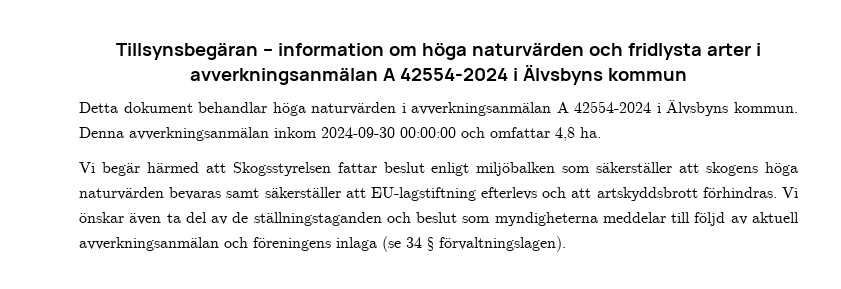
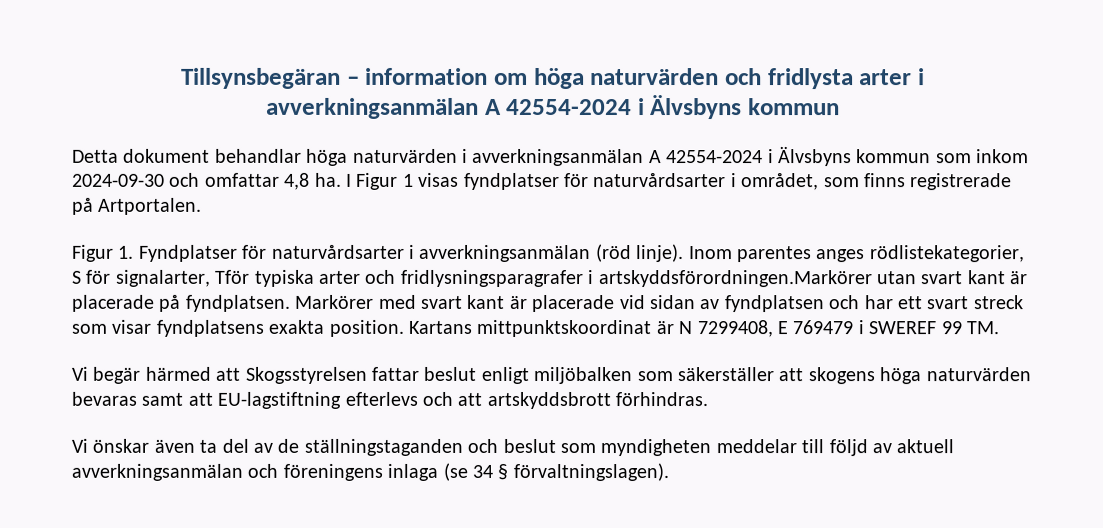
- Detta dokument behandlar höga naturvärden i avverkningsanmälan A 42554-2024 i Älvsbyns kommun. Denna avverkningsanmälan inkom 2024-09-30 00:00:00 och omfattar 4,8 ha.
+ Detta dokument behandlar höga naturvärden i avverkningsanmälan A 42554-2024 i Älvsbyns kommun som inkom 2024-09-30 och omfattar 4,8 ha. I Figur 1 visas fyndplatser för naturvårdsarter i området, som finns registrerade på Artportalen.
+ Figur 1. Fyndplatser för naturvårdsarter i avverkningsanmälan (röd linje). Inom parentes anges rödlistekategorier, S för signalarter, Tför typiska arter och fridlysningsparagrafer i artskyddsförordningen.Markörer utan svart kant är placerade på fyndplatsen. Markörer med svart kant är placerade vid sidan av fyndplatsen och har ett svart streck som visar fyndplatsens exakta position. Kartans mittpunktskoordinat är N 7299408, E 769479 i SWEREF 99 TM.
- Vi begär härmed att Skogsstyrelsen fattar beslut enligt miljöbalken som säkerställer att skogens höga naturvärden bevaras samt säkerställer att EU-lagstiftning efterlevs och att artskyddsbrott förhindras. Vi önskar även ta del av de ställningstaganden och beslut som myndigheterna meddelar till följd av aktuell avverkningsanmälan och föreningens inlaga (se 34 § förvaltningslagen).
+ Vi begär härmed att Skogsstyrelsen fattar beslut enligt miljöbalken som säkerställer att skogens höga naturvärden bevaras samt att EU-lagstiftning efterlevs och att artskyddsbrott förhindras.
+ Vi önskar även ta del av de ställningstaganden och beslut som myndigheten meddelar till följd av aktuell avverkningsanmälan och föreningens inlaga (se 34 § förvaltningslagen).

